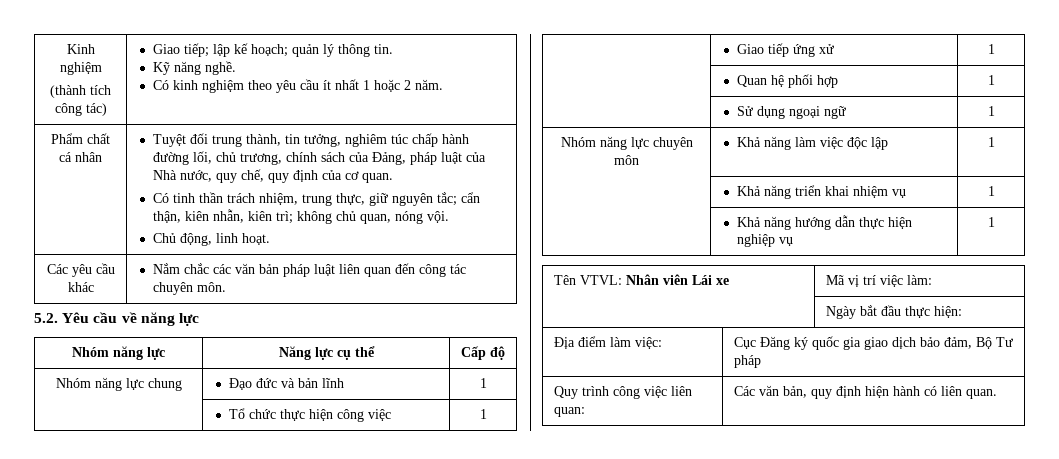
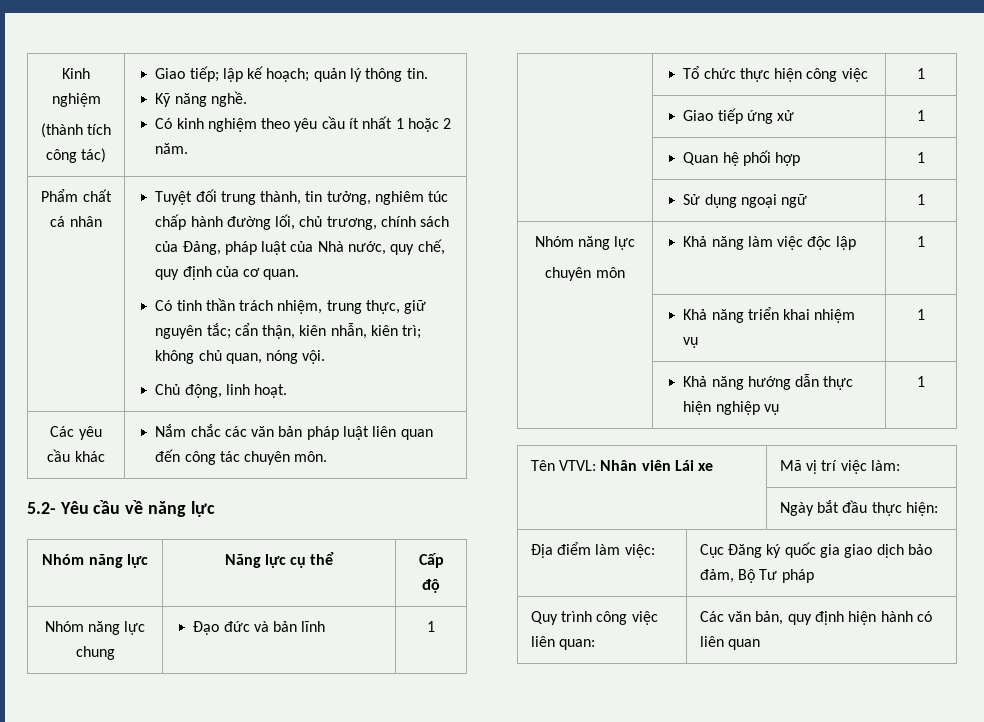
- 5.2. Yêu cầu về năng lực
+ 5.2- Yêu cầu về năng lực
  | Sử dụng ngoại ngữ | 1
- Nhóm năng lực chuyên môn | Khả năng làm việc độc lập | 1
+ Nhóm năng lực
+ chuyên môn | Khả năng làm việc độc lập | 1
- Quy trình công việc liên quan: | Các văn bản, quy định hiện hành có liên quan.
+ Quy trình công việc liên quan: | Các văn bản, quy định hiện hành có liên quan

